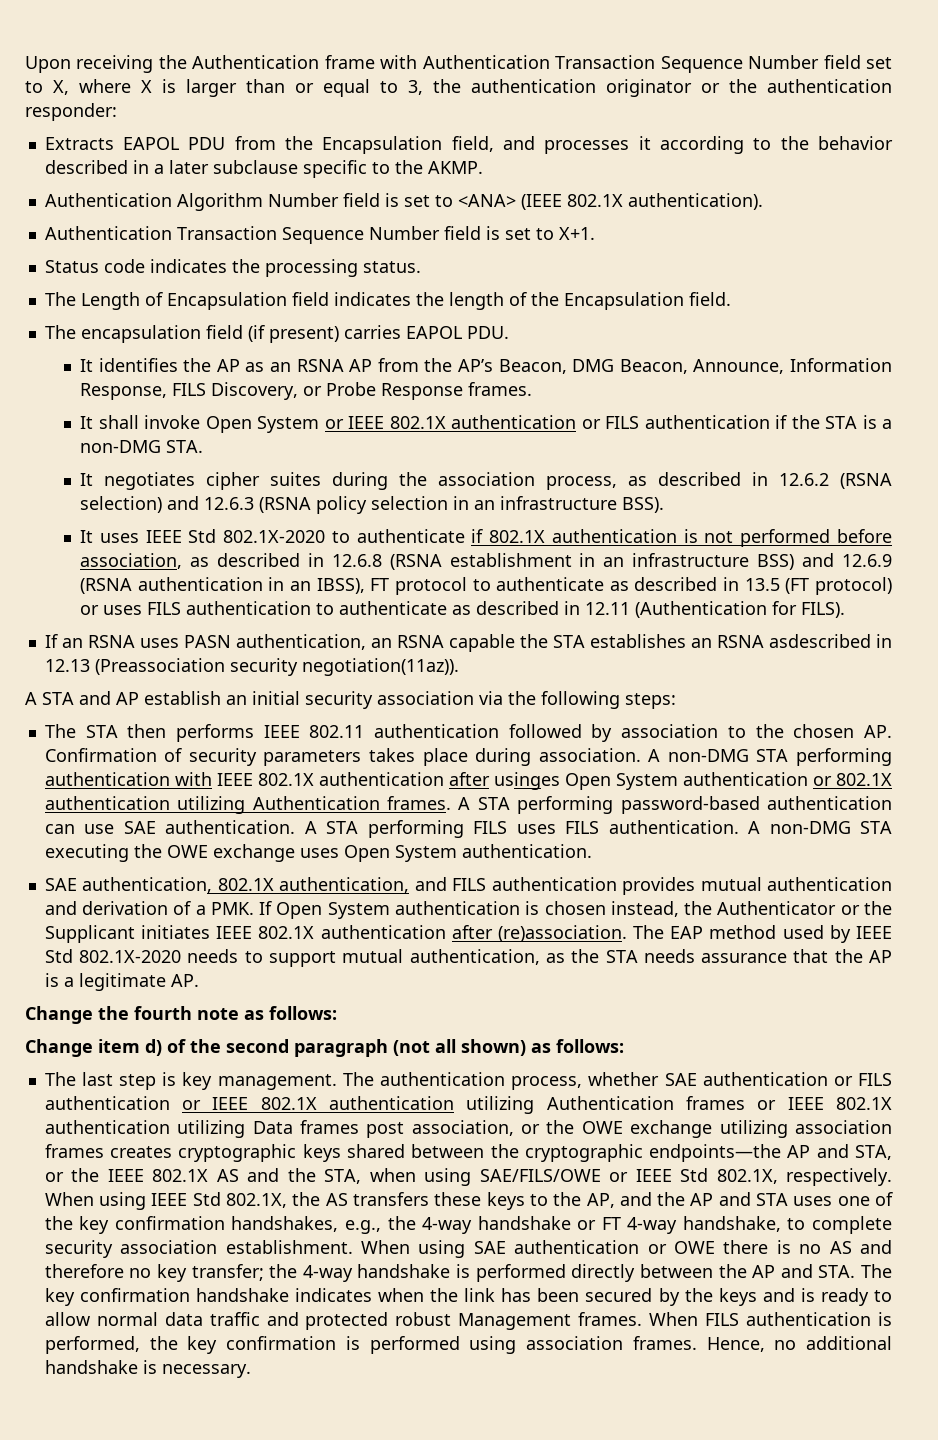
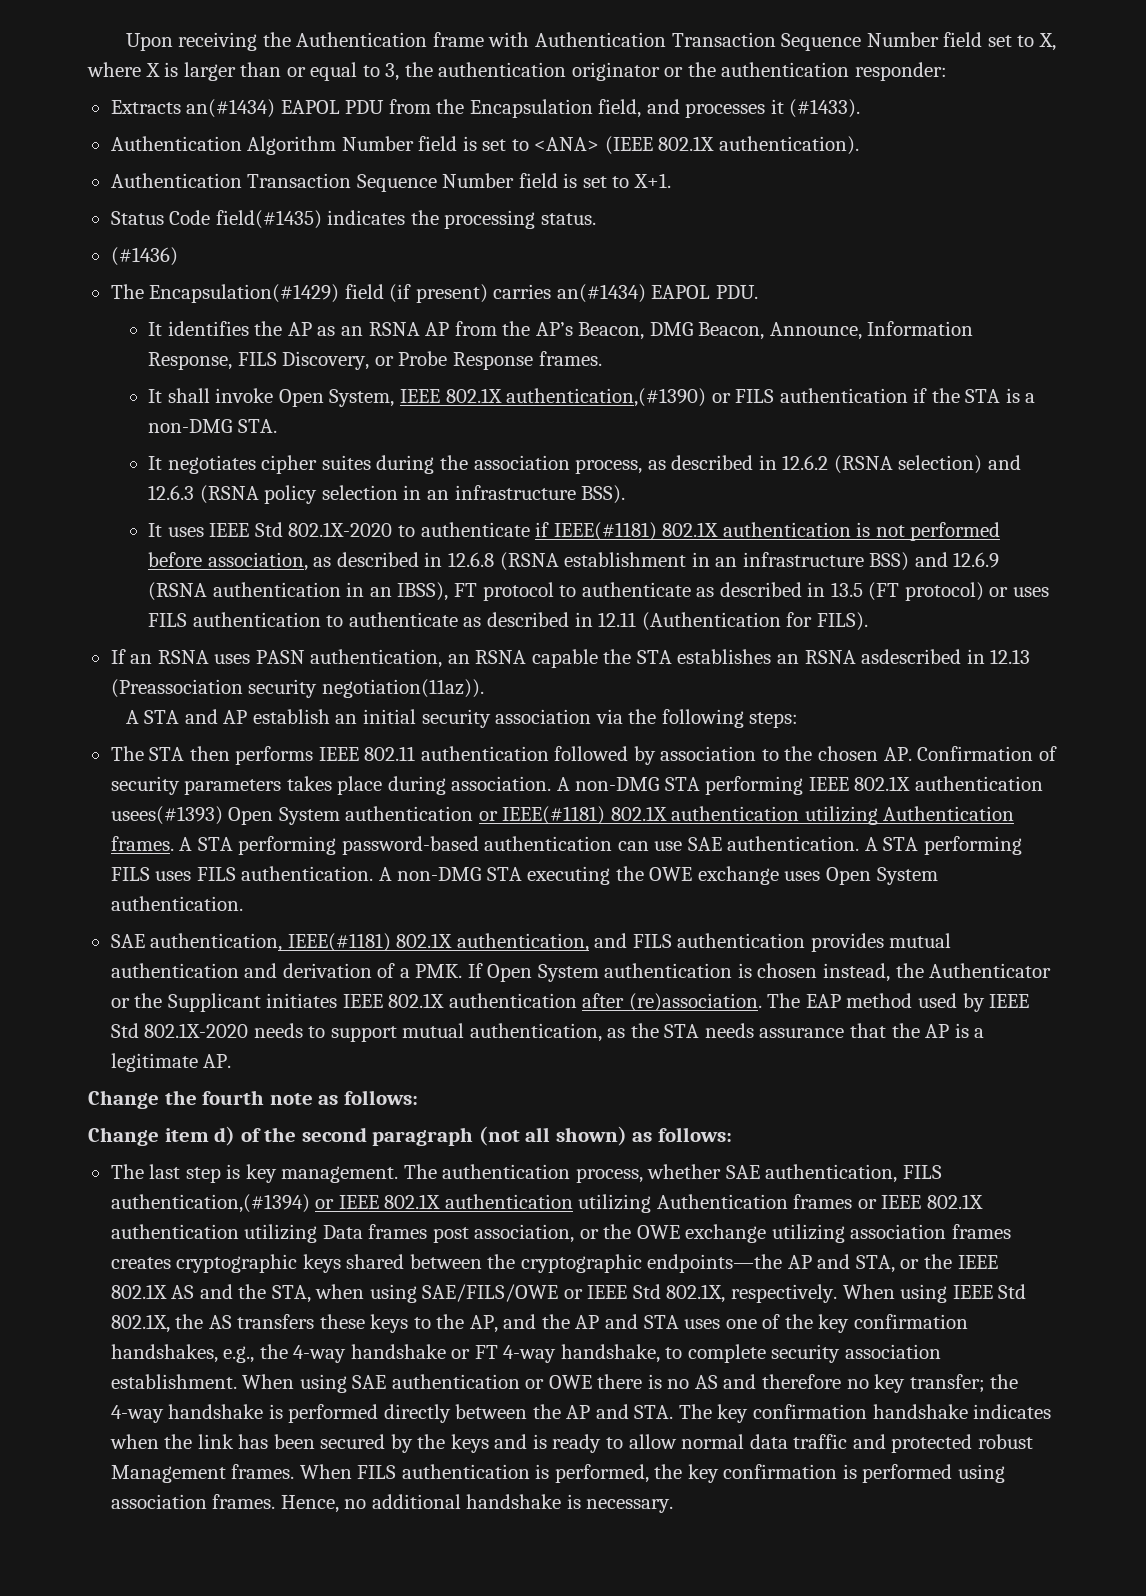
- Extracts EAPOL PDU from the Encapsulation field, and processes it according to the behavior described in a later subclause specific to the AKMP.
+ Extracts an(#1434) EAPOL PDU from the Encapsulation field, and processes it (#1433).
- Status code indicates the processing status.
+ Status Code field(#1435) indicates the processing status.
- The Length of Encapsulation field indicates the length of the Encapsulation field.
- The encapsulation field (if present) carries EAPOL PDU.
+ (#1436)
+ The Encapsulation(#1429) field (if present) carries an(#1434) EAPOL PDU.
- It shall invoke Open System or IEEE 802.1X authentication or FILS authentication if the STA is a non-DMG STA.
+ It shall invoke Open System, IEEE 802.1X authentication,(#1390) or FILS authentication if the STA is a non-DMG STA.
- It uses IEEE Std 802.1X-2020 to authenticate if 802.1X authentication is not performed before association, as described in 12.6.8 (RSNA establishment in an infrastructure BSS) and 12.6.9 (RSNA authentication in an IBSS), FT protocol to authenticate as described in 13.5 (FT protocol) or uses FILS authentication to authenticate as described in 12.11 (Authentication for FILS).
+ It uses IEEE Std 802.1X-2020 to authenticate if IEEE(#1181) 802.1X authentication is not performed before association, as described in 12.6.8 (RSNA establishment in an infrastructure BSS) and 12.6.9 (RSNA authentication in an IBSS), FT protocol to authenticate as described in 13.5 (FT protocol) or uses FILS authentication to authenticate as described in 12.11 (Authentication for FILS).
- A non-DMG STA performing authentication with IEEE 802.1X authentication after usinges Open System authentication or 802.1X authentication utilizing Authentication frames.
+ A non-DMG STA performing IEEE 802.1X authentication usees(#1393) Open System authentication or IEEE(#1181) 802.1X authentication utilizing Authentication frames.
- SAE authentication, 802.1X authentication, and FILS authentication provides mutual authentication and derivation of a PMK. If Open System authentication is chosen instead, the Authenticator or the Supplicant initiates IEEE 802.1X authentication after (re)association.
+ SAE authentication, IEEE(#1181) 802.1X authentication, and FILS authentication provides mutual authentication and derivation of a PMK. If Open System authentication is chosen instead, the Authenticator or the Supplicant initiates IEEE 802.1X authentication after (re)association.
- The authentication process, whether SAE authentication or FILS authentication or IEEE 802.1X authentication utilizing Authentication frames or IEEE 802.1X authentication utilizing Data frames post association, or the OWE exchange utilizing association frames creates cryptographic keys shared between the cryptographic endpoints—the AP and STA, or the IEEE 802.1X AS and the STA, when using SAE/FILS/OWE or IEEE Std 802.1X, respectively.
+ The authentication process, whether SAE authentication, FILS authentication,(#1394) or IEEE 802.1X authentication utilizing Authentication frames or IEEE 802.1X authentication utilizing Data frames post association, or the OWE exchange utilizing association frames creates cryptographic keys shared between the cryptographic endpoints—the AP and STA, or the IEEE 802.1X AS and the STA, when using SAE/FILS/OWE or IEEE Std 802.1X, respectively.

